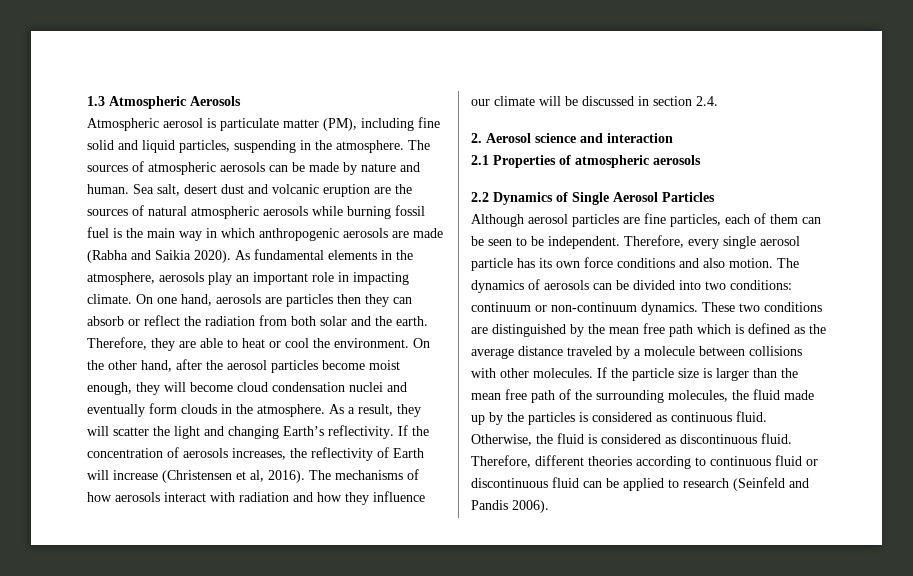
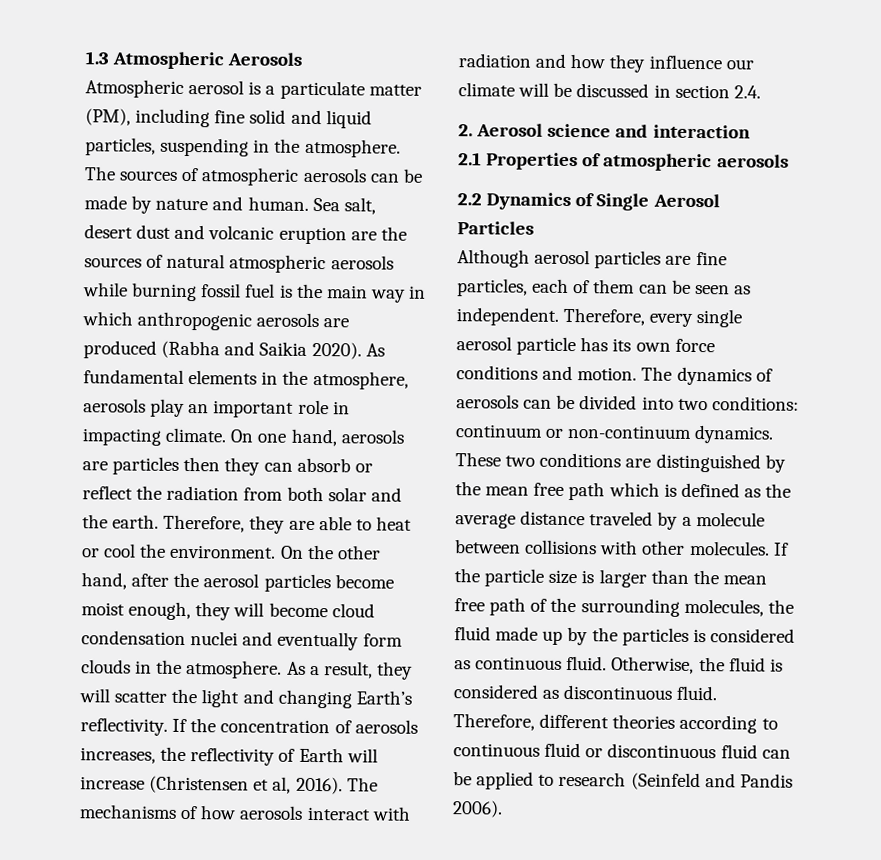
- Atmospheric aerosol is particulate matter (PM), including fine solid and liquid particles, suspending in the atmosphere.
+ Atmospheric aerosol is a particulate matter (PM), including fine solid and liquid particles, suspending in the atmosphere.
- Sea salt, desert dust and volcanic eruption are the sources of natural atmospheric aerosols while burning fossil fuel is the main way in which anthropogenic aerosols are made (Rabha and Saikia 2020).
+ Sea salt, desert dust and volcanic eruption are the sources of natural atmospheric aerosols while burning fossil fuel is the main way in which anthropogenic aerosols are produced (Rabha and Saikia 2020).
- Although aerosol particles are fine particles, each of them can be seen to be independent.
+ Although aerosol particles are fine particles, each of them can be seen as independent.
- Therefore, every single aerosol particle has its own force conditions and also motion.
+ Therefore, every single aerosol particle has its own force conditions and motion.

